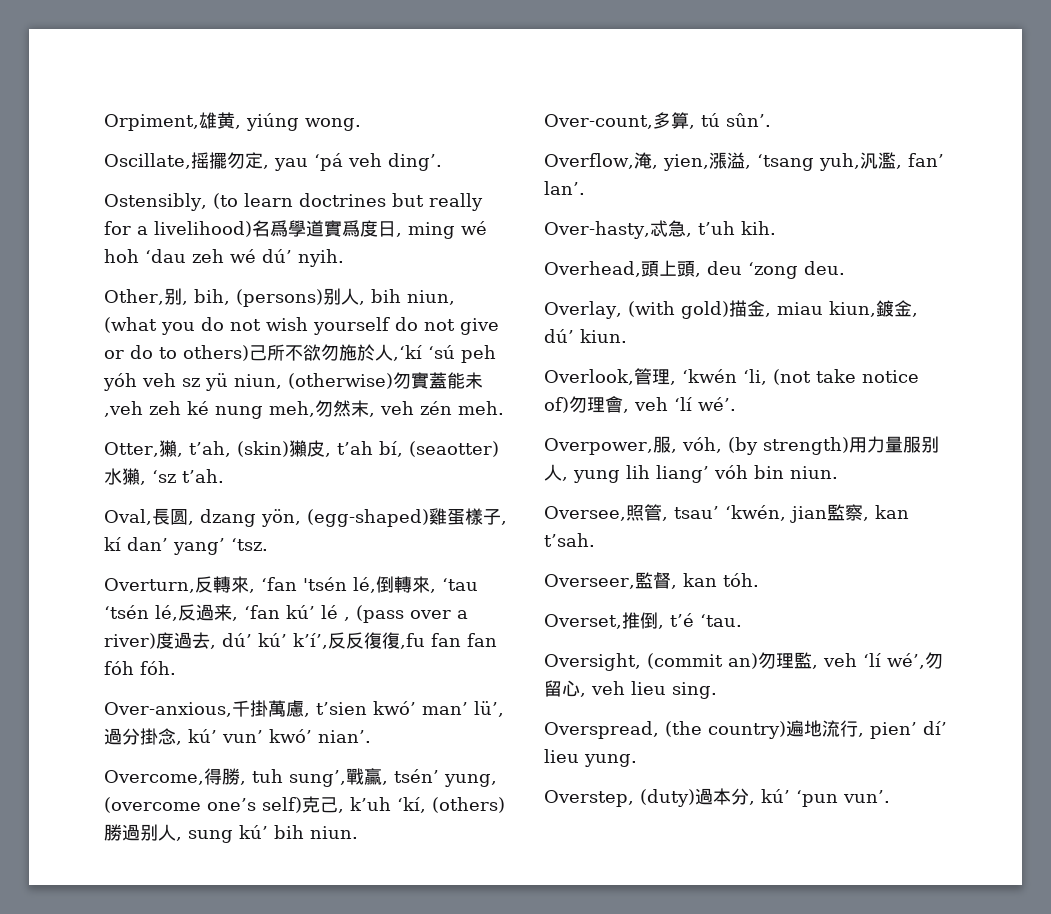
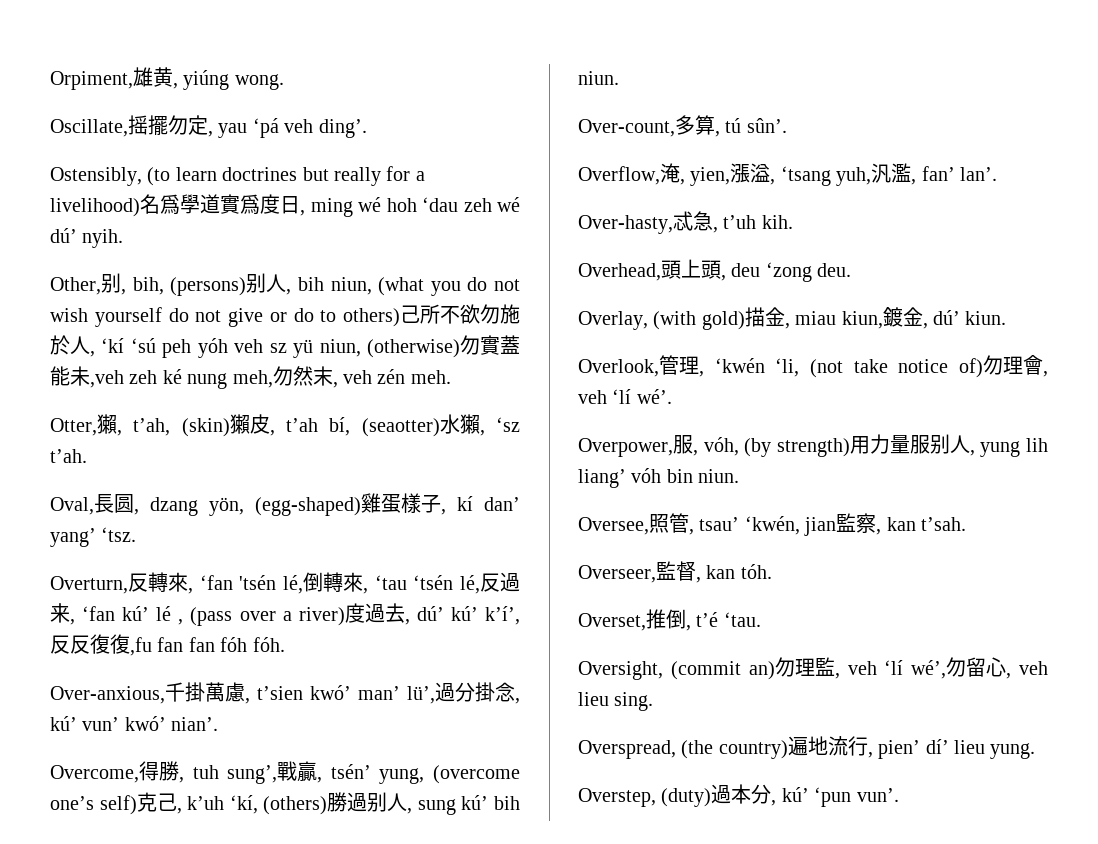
- Other,别, bih, (persons)别人, bih niun, (what you do not wish yourself do not give or do to others)己所不欲勿施於人,‘kí ‘sú peh yóh veh sz yü niun, (otherwise)勿實蓋能未,veh zeh ké nung meh,勿然末, veh zén meh.
+ Other,别, bih, (persons)别人, bih niun, (what you do not wish yourself do not give or do to others)己所不欲勿施於人, ‘kí ‘sú peh yóh veh sz yü niun, (otherwise)勿實蓋能未,veh zeh ké nung meh,勿然末, veh zén meh.

